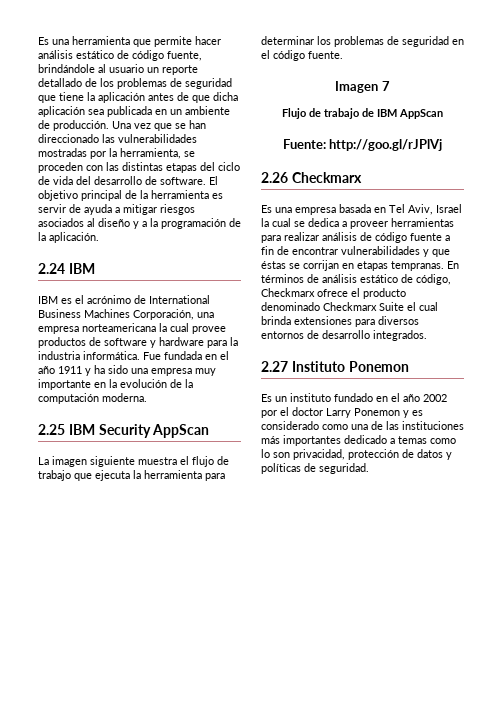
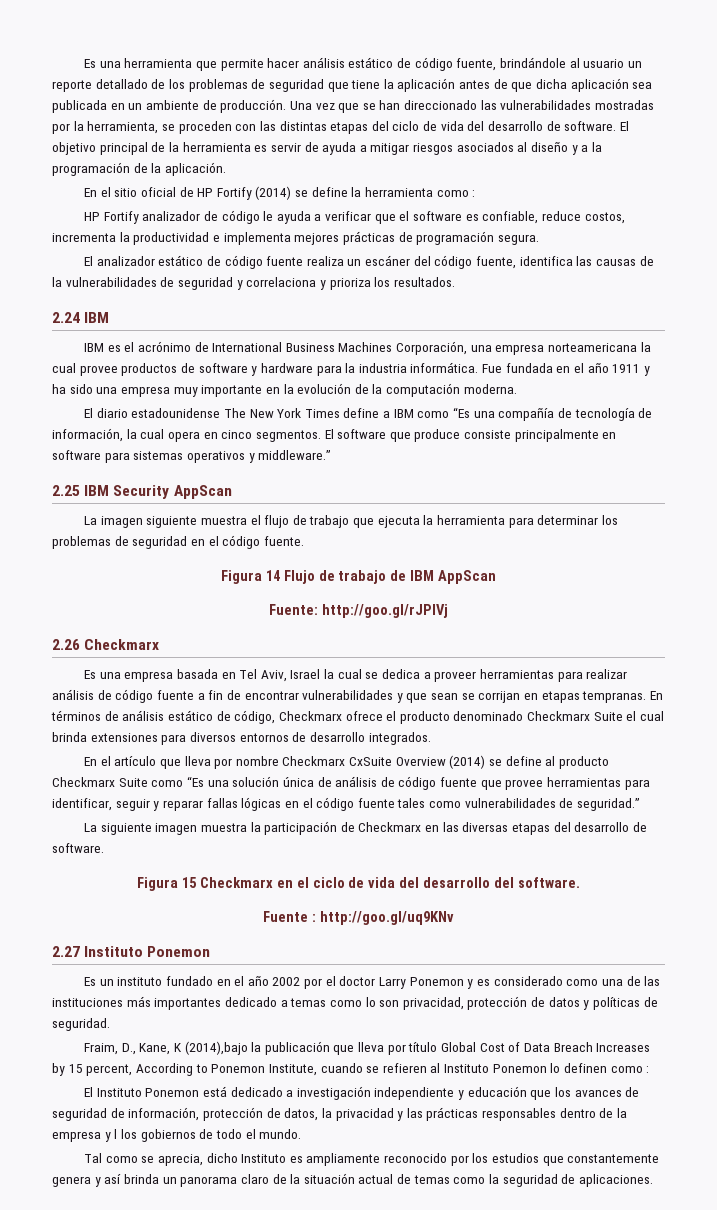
+ En el sitio oficial de HP Fortify (2014) se define la herramienta como :
+ HP Fortify analizador de código le ayuda a verificar que el software es confiable, reduce costos, incrementa la productividad e implementa mejores prácticas de programación segura.
+ El analizador estático de código fuente realiza un escáner del código fuente, identifica las causas de la vulnerabilidades de seguridad y correlaciona y prioriza los resultados.
+ El diario estadounidense The New York Times define a IBM como “Es una compañía de tecnología de información, la cual opera en cinco segmentos. El software que produce consiste principalmente en software para sistemas operativos y middleware.”
- Imagen 7
- Flujo de trabajo de IBM AppScan
+ Figura 14 Flujo de trabajo de IBM AppScan
- Es una empresa basada en Tel Aviv, Israel la cual se dedica a proveer herramientas para realizar análisis de código fuente a fin de encontrar vulnerabilidades y que éstas se corrijan en etapas tempranas.
+ Es una empresa basada en Tel Aviv, Israel la cual se dedica a proveer herramientas para realizar análisis de código fuente a fin de encontrar vulnerabilidades y que sean se corrijan en etapas tempranas.
+ En el artículo que lleva por nombre Checkmarx CxSuite Overview (2014) se define al producto Checkmarx Suite como “Es una solución única de análisis de código fuente que provee herramientas para identificar, seguir y reparar fallas lógicas en el código fuente tales como vulnerabilidades de seguridad.”
+ La siguiente imagen muestra la participación de Checkmarx en las diversas etapas del desarrollo de software.
+ Figura 15 Checkmarx en el ciclo de vida del desarrollo del software.
+ Fuente : http://goo.gl/uq9KNv
+ Fraim, D., Kane, K (2014),bajo la publicación que lleva por título Global Cost of Data Breach Increases by 15 percent, According to Ponemon Institute, cuando se refieren al Instituto Ponemon lo definen como :
+ El Instituto Ponemon está dedicado a investigación independiente y educación que los avances de seguridad de información, protección de datos, la privacidad y las prácticas responsables dentro de la empresa y l los gobiernos de todo el mundo.
+ Tal como se aprecia, dicho Instituto es ampliamente reconocido por los estudios que constantemente genera y así brinda un panorama claro de la situación actual de temas como la seguridad de aplicaciones.

